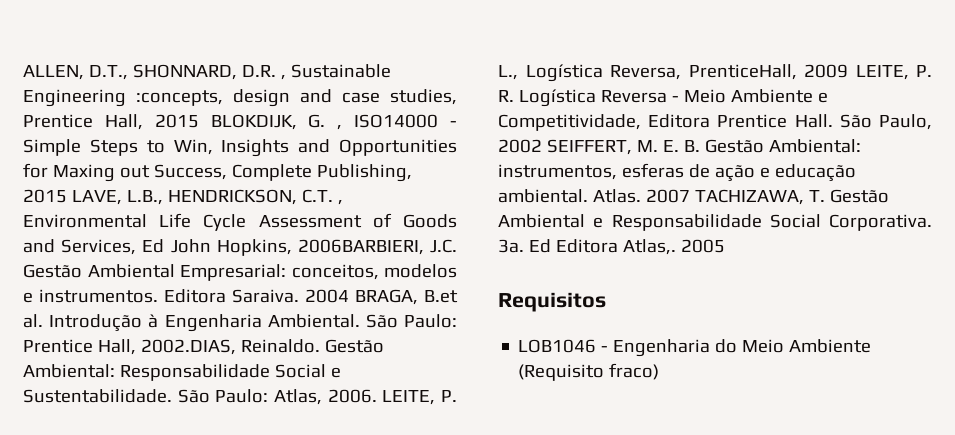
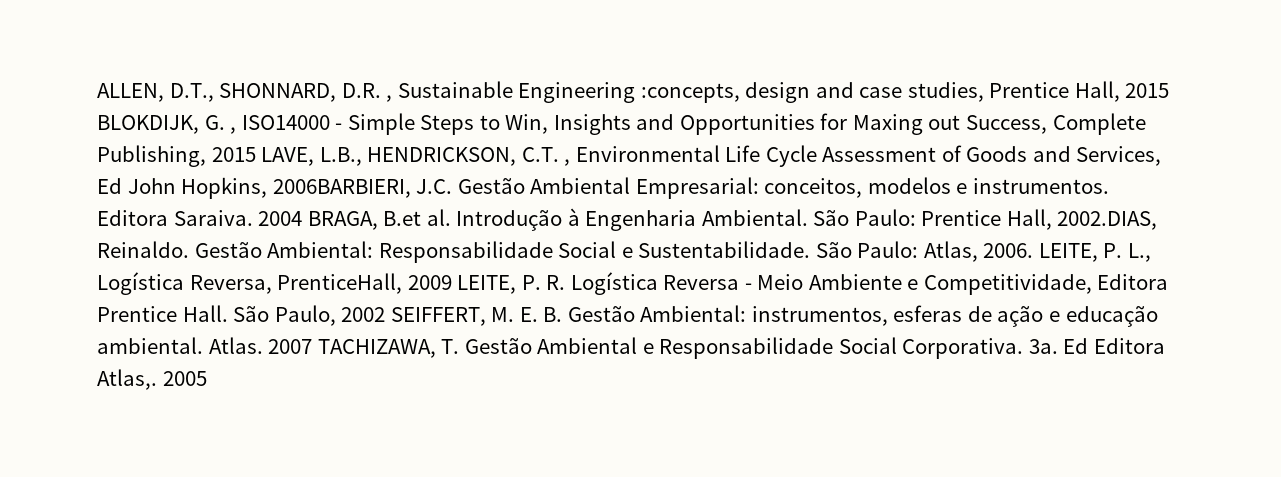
- Requisitos
- LOB1046 - Engenharia do Meio Ambiente (Requisito fraco)

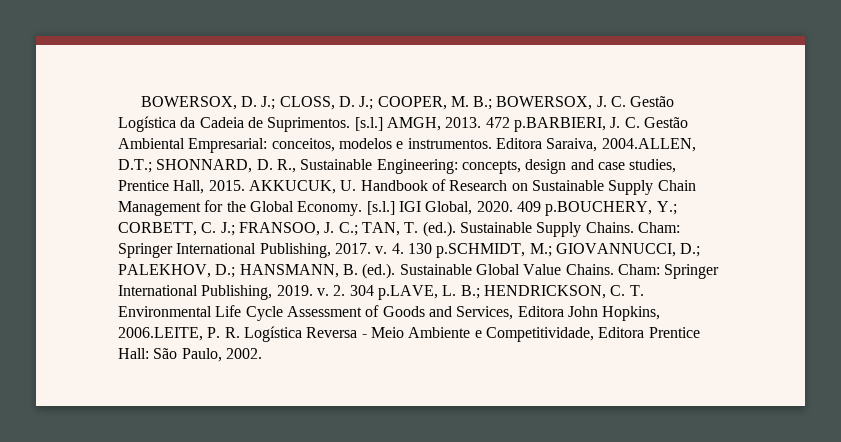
- ALLEN, D.T., SHONNARD, D.R. , Sustainable Engineering :concepts, design and case studies, Prentice Hall, 2015 BLOKDIJK, G. , ISO14000 - Simple Steps to Win, Insights and Opportunities for Maxing out Success, Complete Publishing, 2015 LAVE, L.B., HENDRICKSON, C.T. , Environmental Life Cycle Assessment of Goods and Services, Ed John Hopkins, 2006BARBIERI, J.C. Gestão Ambiental Empresarial: conceitos, modelos e instrumentos. Editora Saraiva. 2004 BRAGA, B.et al. Introdução à Engenharia Ambiental. São Paulo: Prentice Hall, 2002.DIAS, Reinaldo. Gestão Ambiental: Responsabilidade Social e Sustentabilidade. São Paulo: Atlas, 2006. LEITE, P. L., Logística Reversa, PrenticeHall, 2009 LEITE, P. R. Logística Reversa - Meio Ambiente e Competitividade, Editora Prentice Hall. São Paulo, 2002 SEIFFERT, M. E. B. Gestão Ambiental: instrumentos, esferas de ação e educação ambiental. Atlas. 2007 TACHIZAWA, T. Gestão Ambiental e Responsabilidade Social Corporativa. 3a. Ed Editora Atlas,. 2005
+ BOWERSOX, D. J.; CLOSS, D. J.; COOPER, M. B.; BOWERSOX, J. C. Gestão Logística da Cadeia de Suprimentos. [s.l.] AMGH, 2013. 472 p.BARBIERI, J. C. Gestão Ambiental Empresarial: conceitos, modelos e instrumentos. Editora Saraiva, 2004.ALLEN, D.T.; SHONNARD, D. R., Sustainable Engineering: concepts, design and case studies, Prentice Hall, 2015. AKKUCUK, U. Handbook of Research on Sustainable Supply Chain Management for the Global Economy. [s.l.] IGI Global, 2020. 409 p.BOUCHERY, Y.; CORBETT, C. J.; FRANSOO, J. C.; TAN, T. (ed.). Sustainable Supply Chains. Cham: Springer International Publishing, 2017. v. 4. 130 p.SCHMIDT, M.; GIOVANNUCCI, D.; PALEKHOV, D.; HANSMANN, B. (ed.). Sustainable Global Value Chains. Cham: Springer International Publishing, 2019. v. 2. 304 p.LAVE, L. B.; HENDRICKSON, C. T. Environmental Life Cycle Assessment of Goods and Services, Editora John Hopkins, 2006.LEITE, P. R. Logística Reversa - Meio Ambiente e Competitividade, Editora Prentice Hall: São Paulo, 2002.

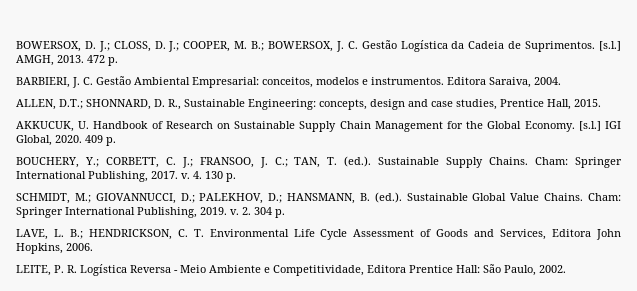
- 472 p.BARBIERI, J. C. Gestão Ambiental Empresarial: conceitos, modelos e instrumentos.
+ 472 p.
+ BARBIERI, J. C. Gestão Ambiental Empresarial: conceitos, modelos e instrumentos.
- Editora Saraiva, 2004.ALLEN, D.T.; SHONNARD, D. R., Sustainable Engineering: concepts, design and case studies, Prentice Hall, 2015. AKKUCUK, U. Handbook of Research on Sustainable Supply Chain Management for the Global Economy.
+ Editora Saraiva, 2004.
+ ALLEN, D.T.; SHONNARD, D. R., Sustainable Engineering: concepts, design and case studies, Prentice Hall, 2015.
+ AKKUCUK, U. Handbook of Research on Sustainable Supply Chain Management for the Global Economy.
- 409 p.BOUCHERY, Y.; CORBETT, C. J.; FRANSOO, J. C.; TAN, T. (ed.). Sustainable Supply Chains.
+ 409 p.
+ BOUCHERY, Y.; CORBETT, C. J.; FRANSOO, J. C.; TAN, T. (ed.). Sustainable Supply Chains.
- 4. 130 p.SCHMIDT, M.; GIOVANNUCCI, D.; PALEKHOV, D.; HANSMANN, B. (ed.). Sustainable Global Value Chains.
+ 4. 130 p.
+ SCHMIDT, M.; GIOVANNUCCI, D.; PALEKHOV, D.; HANSMANN, B. (ed.). Sustainable Global Value Chains.
- 2. 304 p.LAVE, L. B.; HENDRICKSON, C. T. Environmental Life Cycle Assessment of Goods and Services, Editora John Hopkins, 2006.LEITE, P. R. Logística Reversa - Meio Ambiente e Competitividade, Editora Prentice Hall: São Paulo, 2002.
+ 2. 304 p.
+ LAVE, L. B.; HENDRICKSON, C. T. Environmental Life Cycle Assessment of Goods and Services, Editora John Hopkins, 2006.
+ LEITE, P. R. Logística Reversa - Meio Ambiente e Competitividade, Editora Prentice Hall: São Paulo, 2002.

